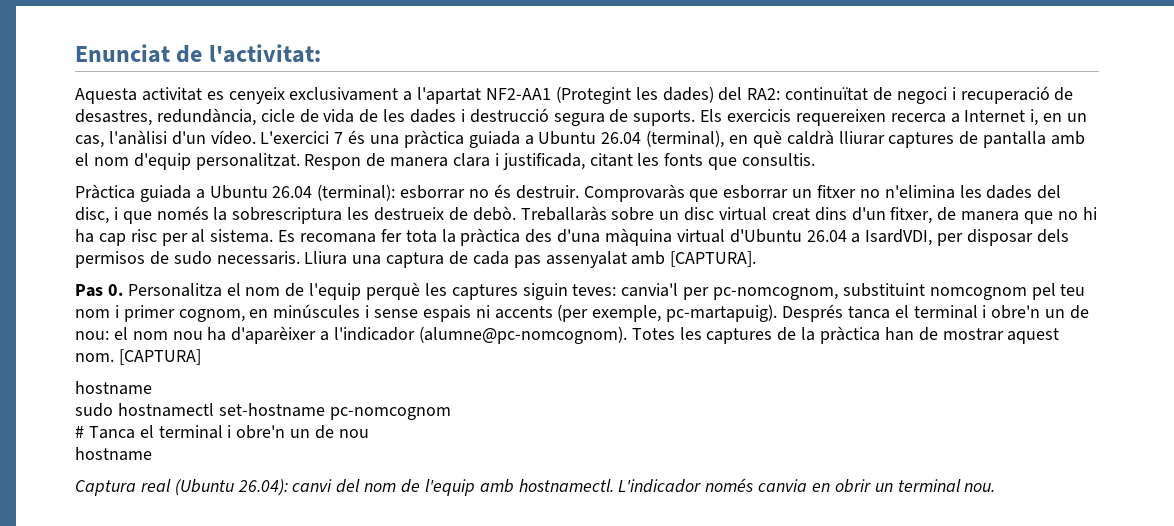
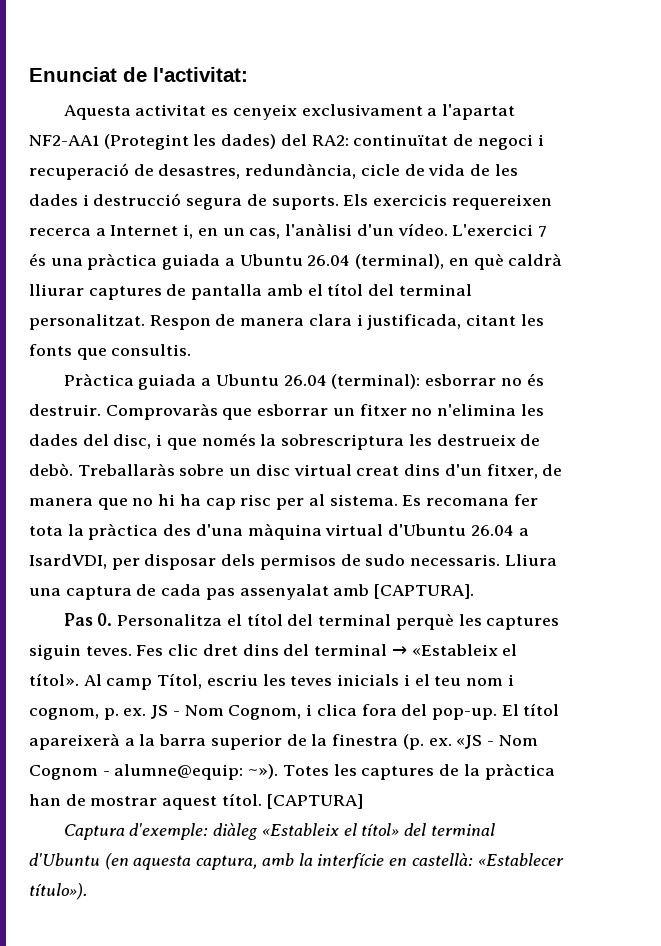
- L'exercici 7 és una pràctica guiada a Ubuntu 26.04 (terminal), en què caldrà lliurar captures de pantalla amb el nom d'equip personalitzat.
+ L'exercici 7 és una pràctica guiada a Ubuntu 26.04 (terminal), en què caldrà lliurar captures de pantalla amb el títol del terminal personalitzat.
- Pas 0. Personalitza el nom de l'equip perquè les captures siguin teves: canvia'l per pc-nomcognom, substituint nomcognom pel teu nom i primer cognom, en minúscules i sense espais ni accents (per exemple, pc-martapuig). Després tanca el terminal i obre'n un de nou: el nom nou ha d'aparèixer a l'indicador (alumne@pc-nomcognom).
+ Pas 0. Personalitza el títol del terminal perquè les captures siguin teves. Fes clic dret dins del terminal → «Estableix el títol». Al camp Títol, escriu les teves inicials i el teu nom i cognom, p. ex. JS - Nom Cognom, i clica fora del pop-up. El títol apareixerà a la barra superior de la finestra (p. ex. «JS - Nom Cognom - alumne@equip: ~»).
- Totes les captures de la pràctica han de mostrar aquest nom.
+ Totes les captures de la pràctica han de mostrar aquest títol.
  [CAPTURA]
- hostname
- sudo hostnamectl set-hostname pc-nomcognom
- # Tanca el terminal i obre'n un de nou
- hostname
- Captura real (Ubuntu 26.04): canvi del nom de l'equip amb hostnamectl. L'indicador només canvia en obrir un terminal nou.
+ Captura d'exemple: diàleg «Estableix el títol» del terminal d'Ubuntu (en aquesta captura, amb la interfície en castellà: «Establecer título»).

